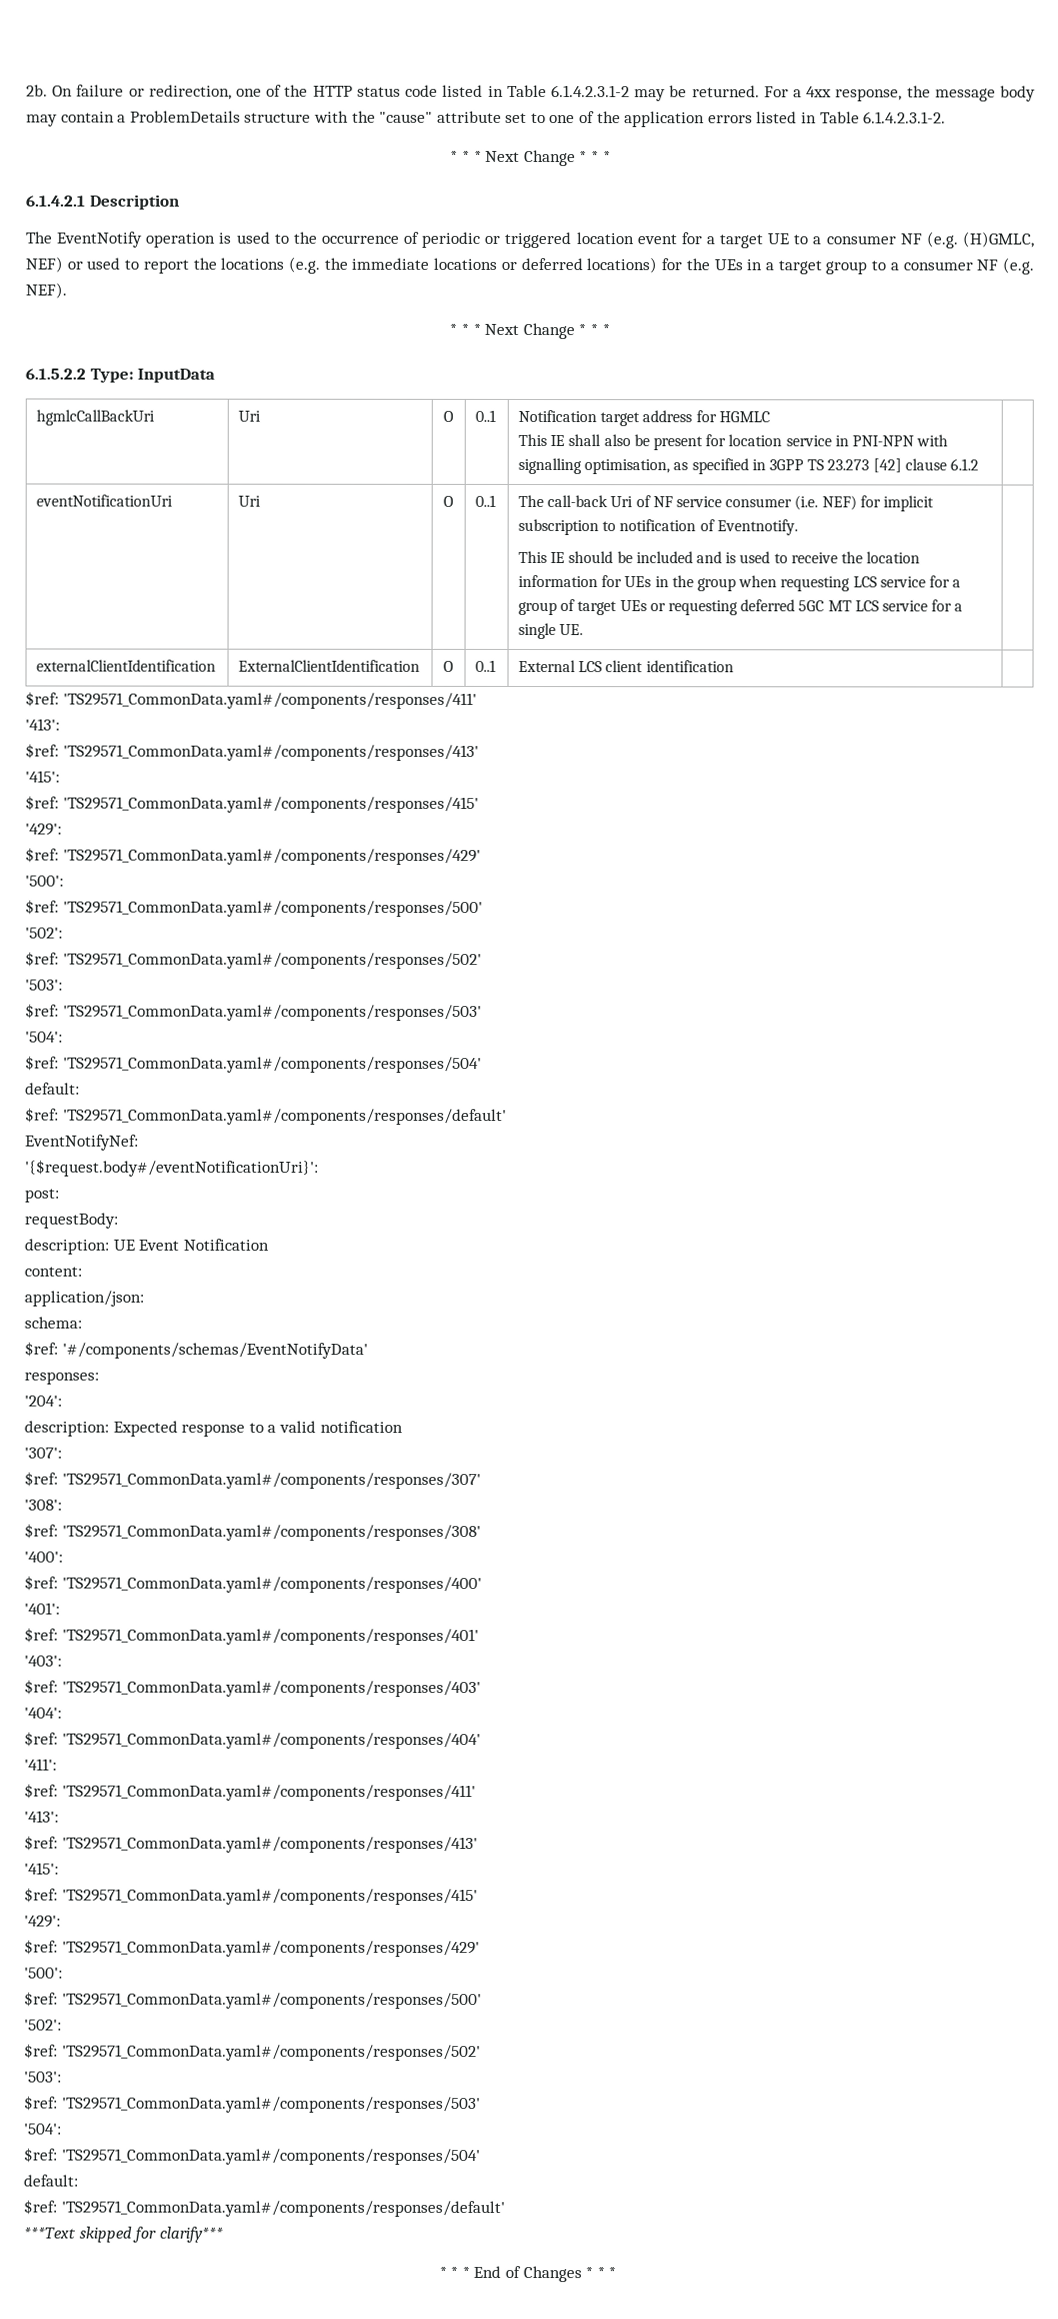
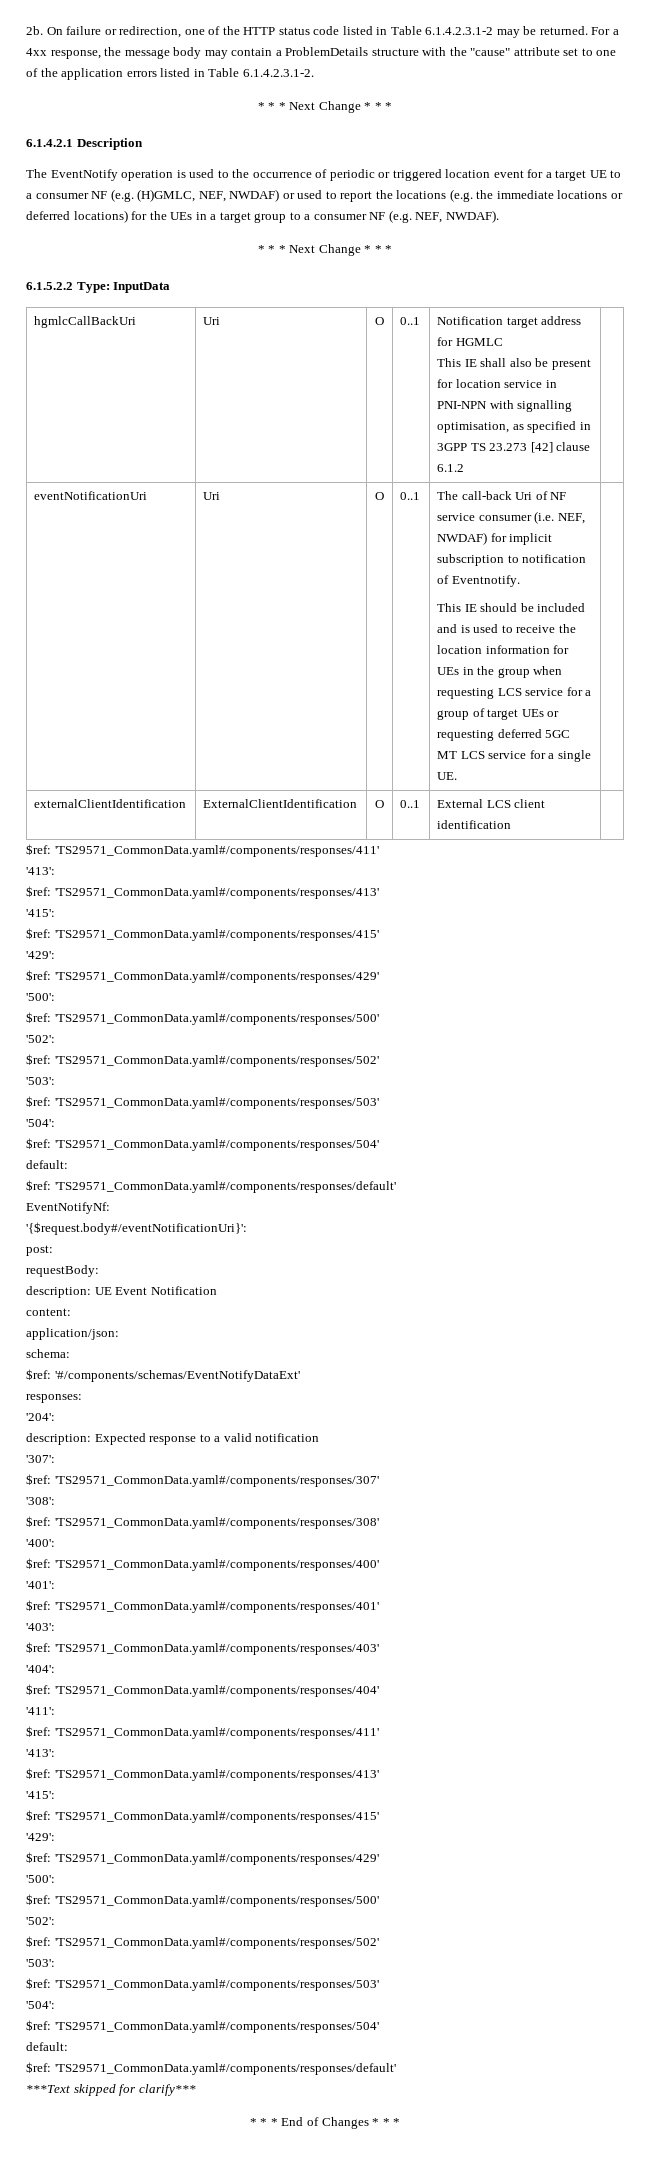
- The EventNotify operation is used to the occurrence of periodic or triggered location event for a target UE to a consumer NF (e.g. (H)GMLC, NEF) or used to report the locations (e.g. the immediate locations or deferred locations) for the UEs in a target group to a consumer NF (e.g. NEF).
+ The EventNotify operation is used to the occurrence of periodic or triggered location event for a target UE to a consumer NF (e.g. (H)GMLC, NEF, NWDAF) or used to report the locations (e.g. the immediate locations or deferred locations) for the UEs in a target group to a consumer NF (e.g. NEF, NWDAF).
- The call-back Uri of NF service consumer (i.e. NEF) for implicit subscription to notification of Eventnotify.
+ The call-back Uri of NF service consumer (i.e. NEF, NWDAF) for implicit subscription to notification of Eventnotify.
- EventNotifyNef:
+ EventNotifyNf:
- $ref: '#/components/schemas/EventNotifyData'
+ $ref: '#/components/schemas/EventNotifyDataExt'

